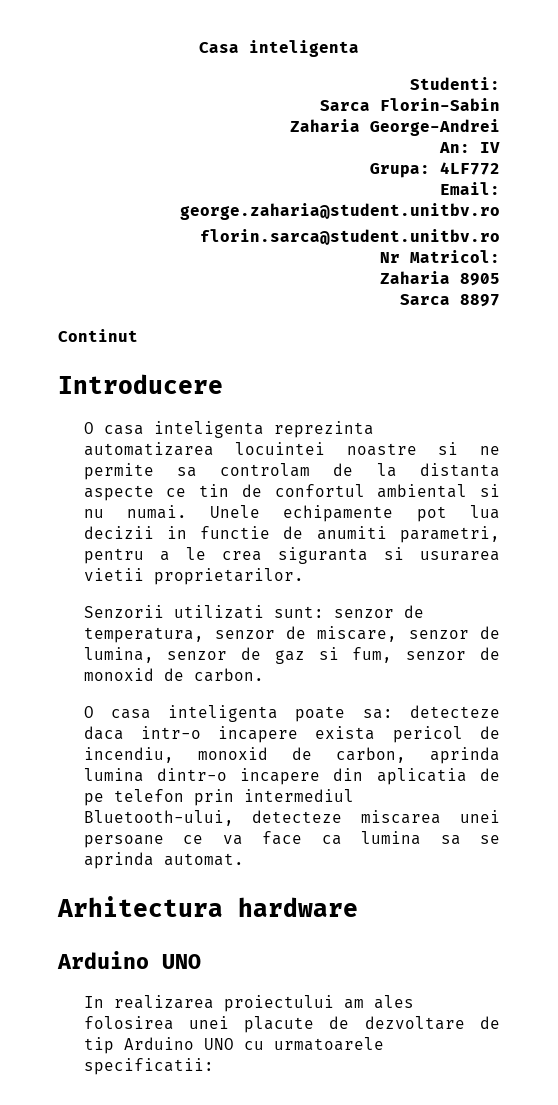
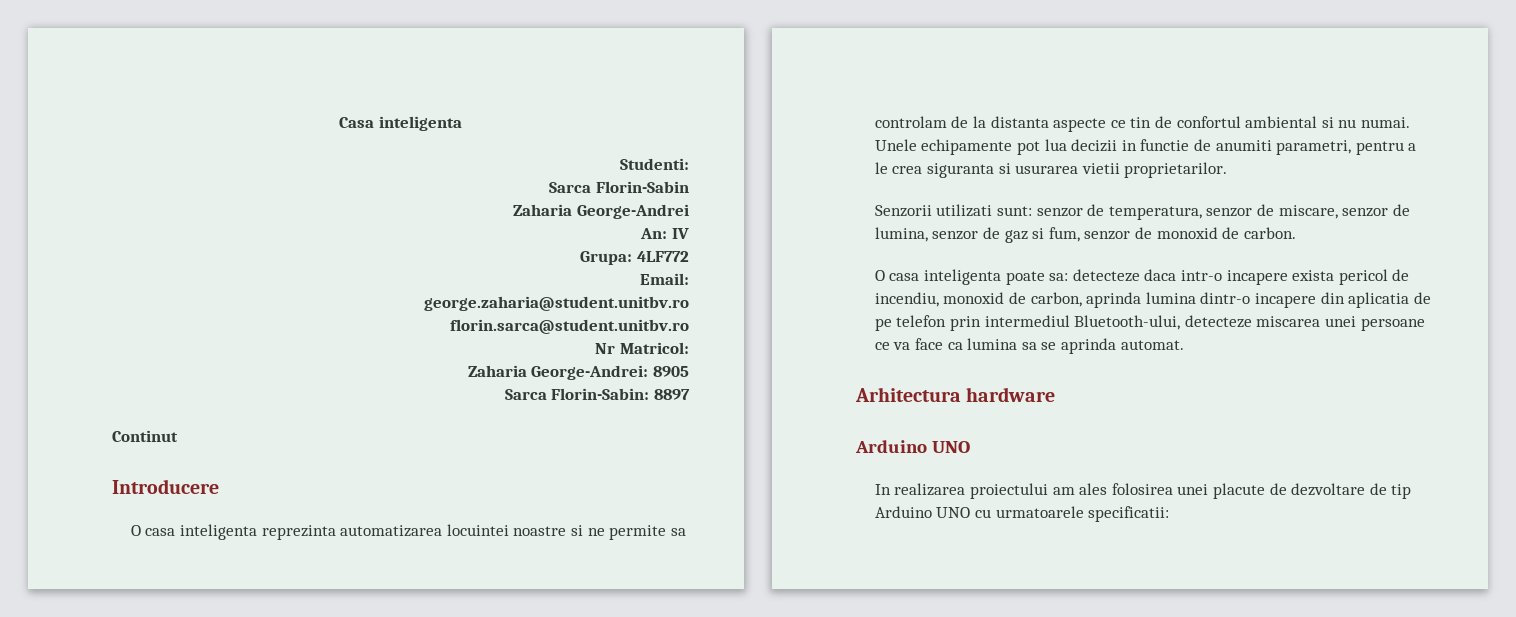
- Zaharia 8905
+ Zaharia George-Andrei: 8905
- Sarca 8897
+ Sarca Florin-Sabin: 8897

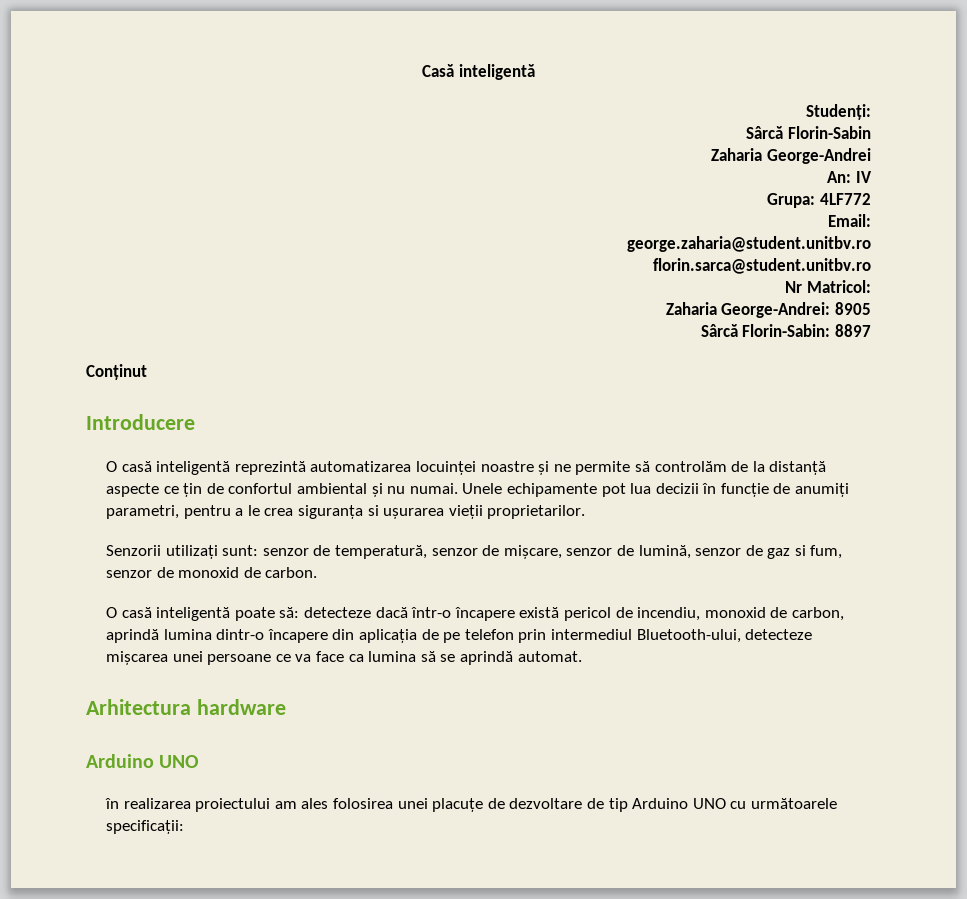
- Casa inteligenta
- Studenti:
- Sarca Florin-Sabin
+ Casă inteligentă
+ Studenți:
+ Sârcă Florin-Sabin
- Sarca Florin-Sabin: 8897
+ Sârcă Florin-Sabin: 8897
- Continut
+ Conținut
- O casa inteligenta reprezinta automatizarea locuintei noastre si ne permite sa controlam de la distanta aspecte ce tin de confortul ambiental si nu numai.
+ O casă inteligentă reprezintă automatizarea locuinței noastre și ne permite să controlăm de la distanță aspecte ce țin de confortul ambiental și nu numai.
- Unele echipamente pot lua decizii in functie de anumiti parametri, pentru a le crea siguranta si usurarea vietii proprietarilor.
+ Unele echipamente pot lua decizii în funcție de anumiți parametri, pentru a le crea siguranța si ușurarea vieții proprietarilor.
- Senzorii utilizati sunt: senzor de temperatura, senzor de miscare, senzor de lumina, senzor de gaz si fum, senzor de monoxid de carbon.
+ Senzorii utilizați sunt: senzor de temperatură, senzor de mișcare, senzor de lumină, senzor de gaz si fum, senzor de monoxid de carbon.
- O casa inteligenta poate sa: detecteze daca intr-o incapere exista pericol de incendiu, monoxid de carbon, aprinda lumina dintr-o incapere din aplicatia de pe telefon prin intermediul Bluetooth-ului, detecteze miscarea unei persoane ce va face ca lumina sa se aprinda automat.
+ O casă inteligentă poate să: detecteze dacă într-o încapere există pericol de incendiu, monoxid de carbon, aprindă lumina dintr-o încapere din aplicația de pe telefon prin intermediul Bluetooth-ului, detecteze mișcarea unei persoane ce va face ca lumina să se aprindă automat.
- In realizarea proiectului am ales folosirea unei placute de dezvoltare de tip Arduino UNO cu urmatoarele specificatii:
+ în realizarea proiectului am ales folosirea unei placuțe de dezvoltare de tip Arduino UNO cu următoarele specificații:

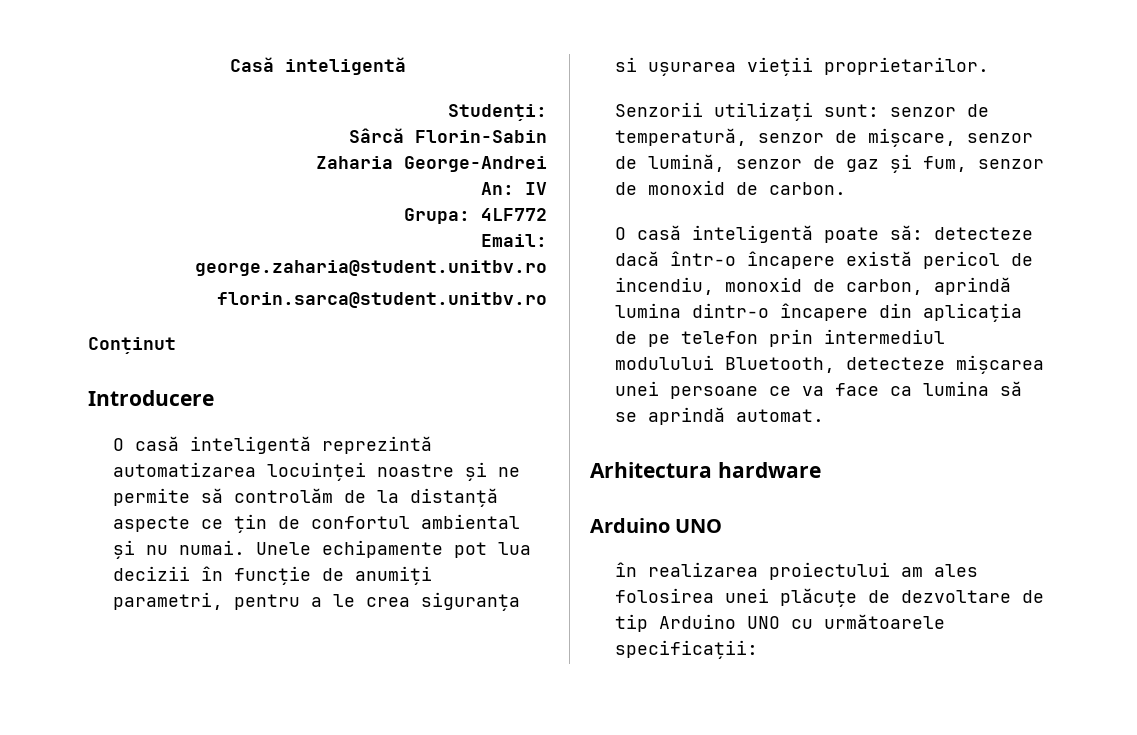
- Nr Matricol:
- Zaharia George-Andrei: 8905
- Sârcă Florin-Sabin: 8897
- Senzorii utilizați sunt: senzor de temperatură, senzor de mișcare, senzor de lumină, senzor de gaz si fum, senzor de monoxid de carbon.
+ Senzorii utilizați sunt: senzor de temperatură, senzor de mișcare, senzor de lumină, senzor de gaz și fum, senzor de monoxid de carbon.
- O casă inteligentă poate să: detecteze dacă într-o încapere există pericol de incendiu, monoxid de carbon, aprindă lumina dintr-o încapere din aplicația de pe telefon prin intermediul Bluetooth-ului, detecteze mișcarea unei persoane ce va face ca lumina să se aprindă automat.
+ O casă inteligentă poate să: detecteze dacă într-o încapere există pericol de incendiu, monoxid de carbon, aprindă lumina dintr-o încapere din aplicația de pe telefon prin intermediul modulului Bluetooth, detecteze mișcarea unei persoane ce va face ca lumina să se aprindă automat.
- în realizarea proiectului am ales folosirea unei placuțe de dezvoltare de tip Arduino UNO cu următoarele specificații:
+ în realizarea proiectului am ales folosirea unei plăcuțe de dezvoltare de tip Arduino UNO cu următoarele specificații:

